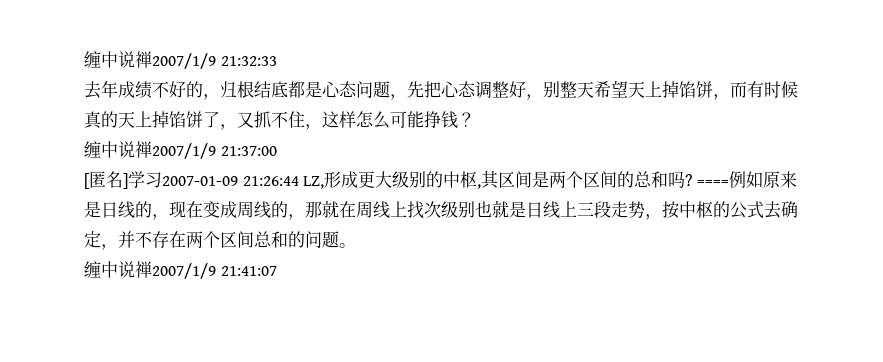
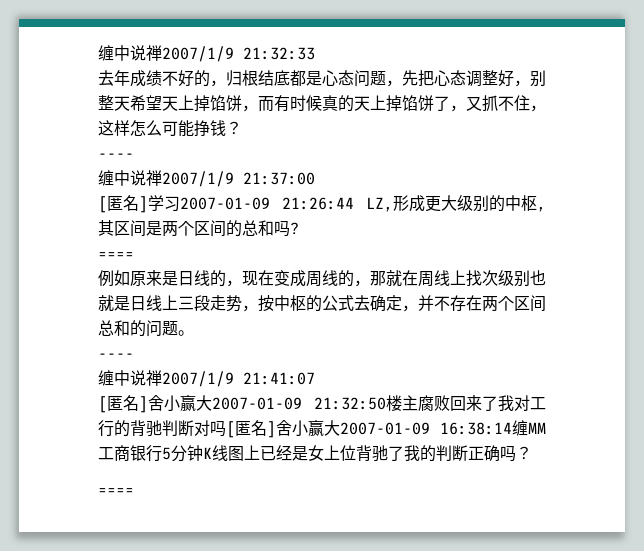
  去年成绩不好的，归根结底都是心态问题，先把心态调整好，别整天希望天上掉馅饼，而有时候真的天上掉馅饼了，又抓不住，这样怎么可能挣钱？
+ ----
- [匿名]学习2007-01-09 21:26:44 LZ,形成更大级别的中枢,其区间是两个区间的总和吗? ====例如原来是日线的，现在变成周线的，那就在周线上找次级别也就是日线上三段走势，按中枢的公式去确定，并不存在两个区间总和的问题。
+ [匿名]学习2007-01-09 21:26:44 LZ,形成更大级别的中枢,其区间是两个区间的总和吗?
+ ====
+ 例如原来是日线的，现在变成周线的，那就在周线上找次级别也就是日线上三段走势，按中枢的公式去确定，并不存在两个区间总和的问题。
+ ----
+ [匿名]舍小赢大2007-01-09 21:32:50楼主腐败回来了我对工行的背驰判断对吗[匿名]舍小赢大2007-01-09 16:38:14缠MM工商银行5分钟K线图上已经是女上位背驰了我的判断正确吗？
+ ====

